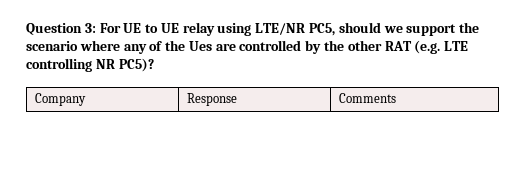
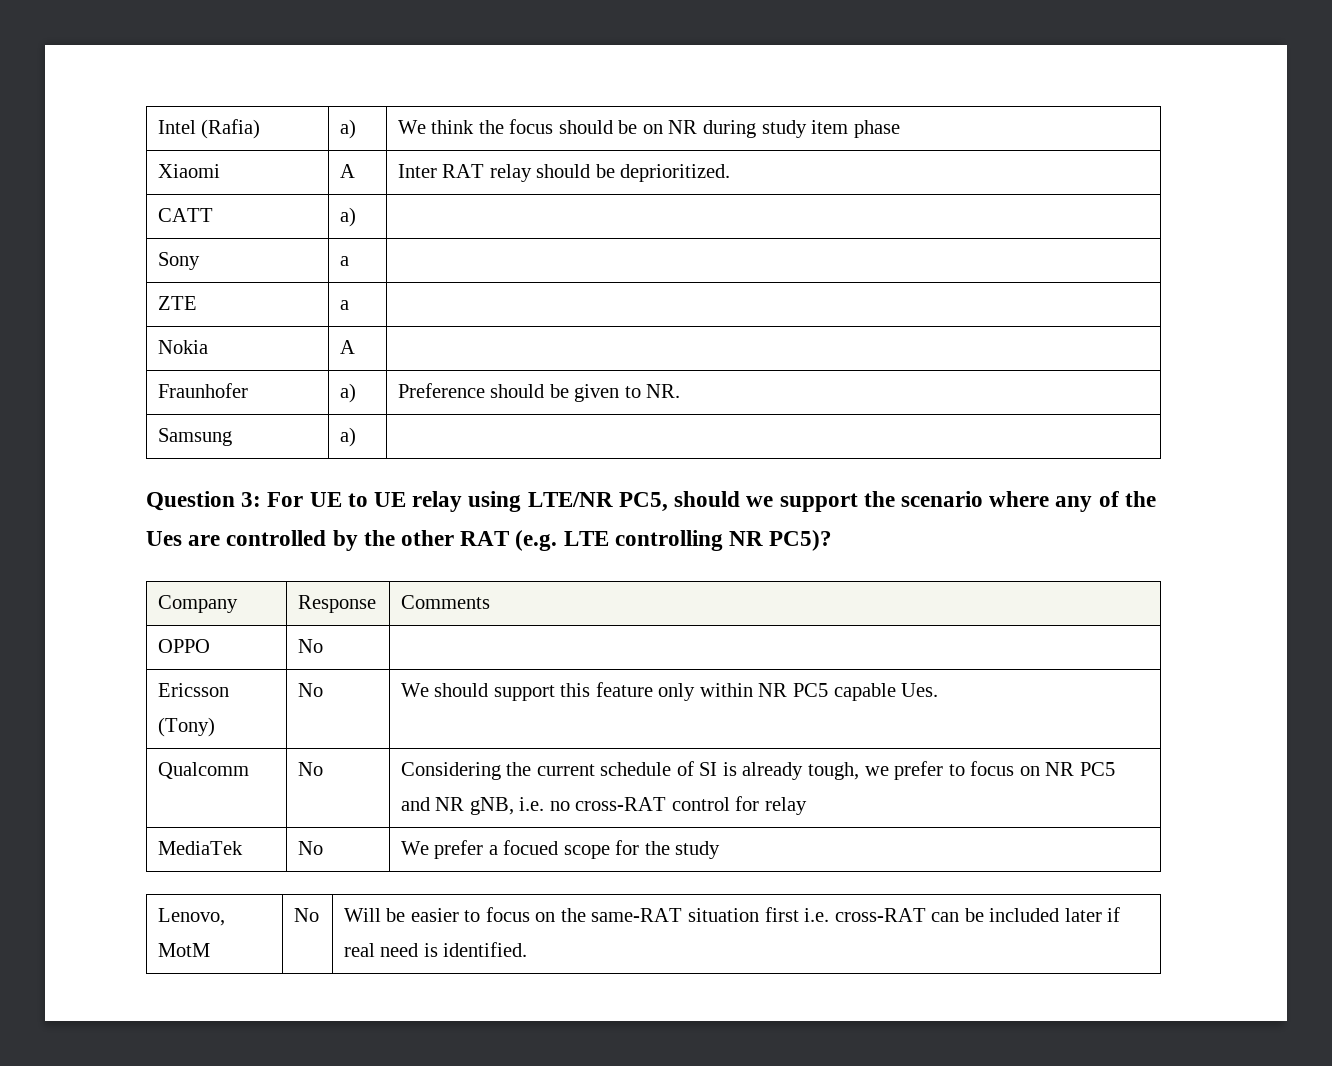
+ Intel (Rafia) | a) | We think the focus should be on NR during study item phase
+ Xiaomi | A | Inter RAT relay should be deprioritized.
+ CATT | a) |
+ Sony | a |
+ ZTE | a |
+ Nokia | A |
+ Fraunhofer | a) | Preference should be given to NR.
+ Samsung | a) |
+ OPPO | No |
+ Ericsson (Tony) | No | We should support this feature only within NR PC5 capable Ues.
+ Qualcomm | No | Considering the current schedule of SI is already tough, we prefer to focus on NR PC5 and NR gNB, i.e. no cross-RAT control for relay
+ MediaTek | No | We prefer a focued scope for the study
+ Lenovo, MotM | No | Will be easier to focus on the same-RAT situation first i.e. cross-RAT can be included later if real need is identified.

